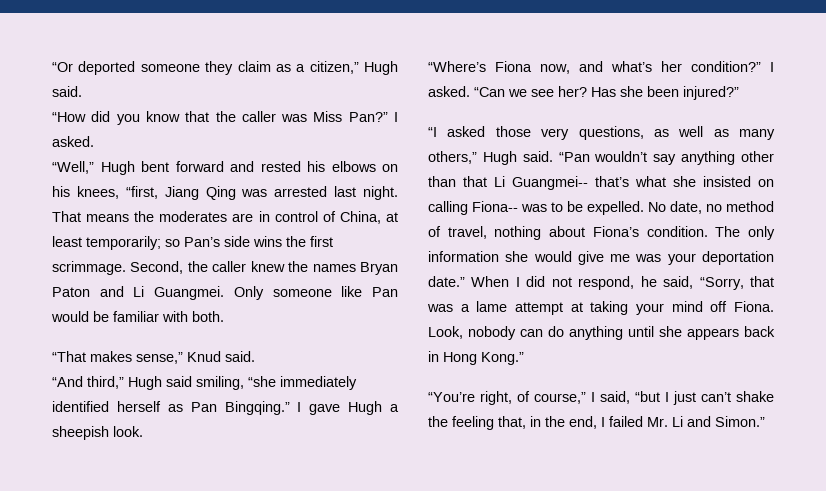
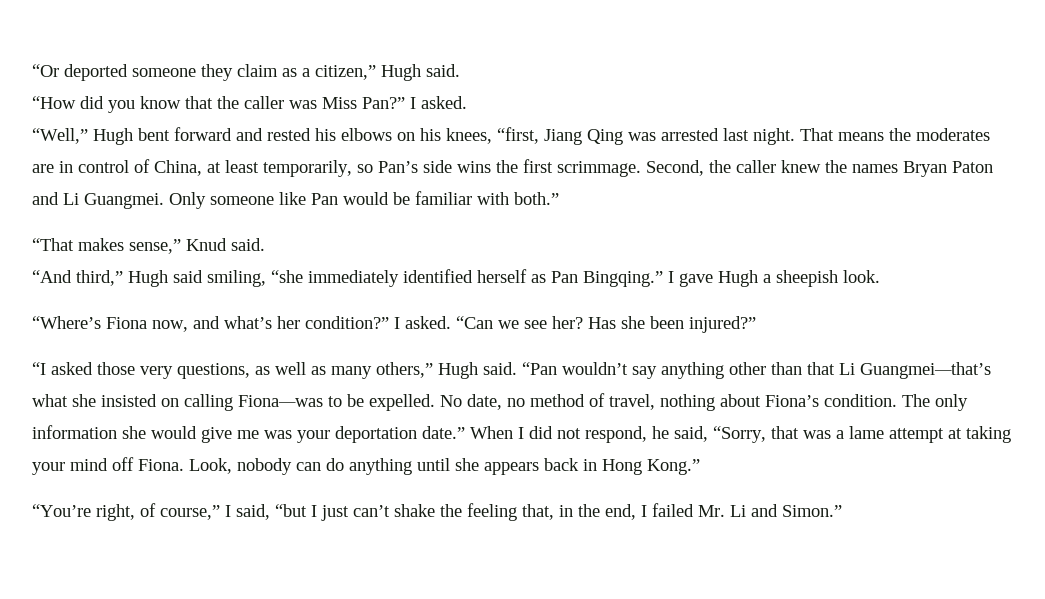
- That means the moderates are in control of China, at least temporarily; so Pan’s side wins the first scrimmage.
+ That means the moderates are in control of China, at least temporarily, so Pan’s side wins the first scrimmage.
- Only someone like Pan would be familiar with both.
+ Only someone like Pan would be familiar with both.”
- “Pan wouldn’t say anything other than that Li Guangmei-- that’s what she insisted on calling Fiona-- was to be expelled.
+ “Pan wouldn’t say anything other than that Li Guangmei—that’s what she insisted on calling Fiona—was to be expelled.

